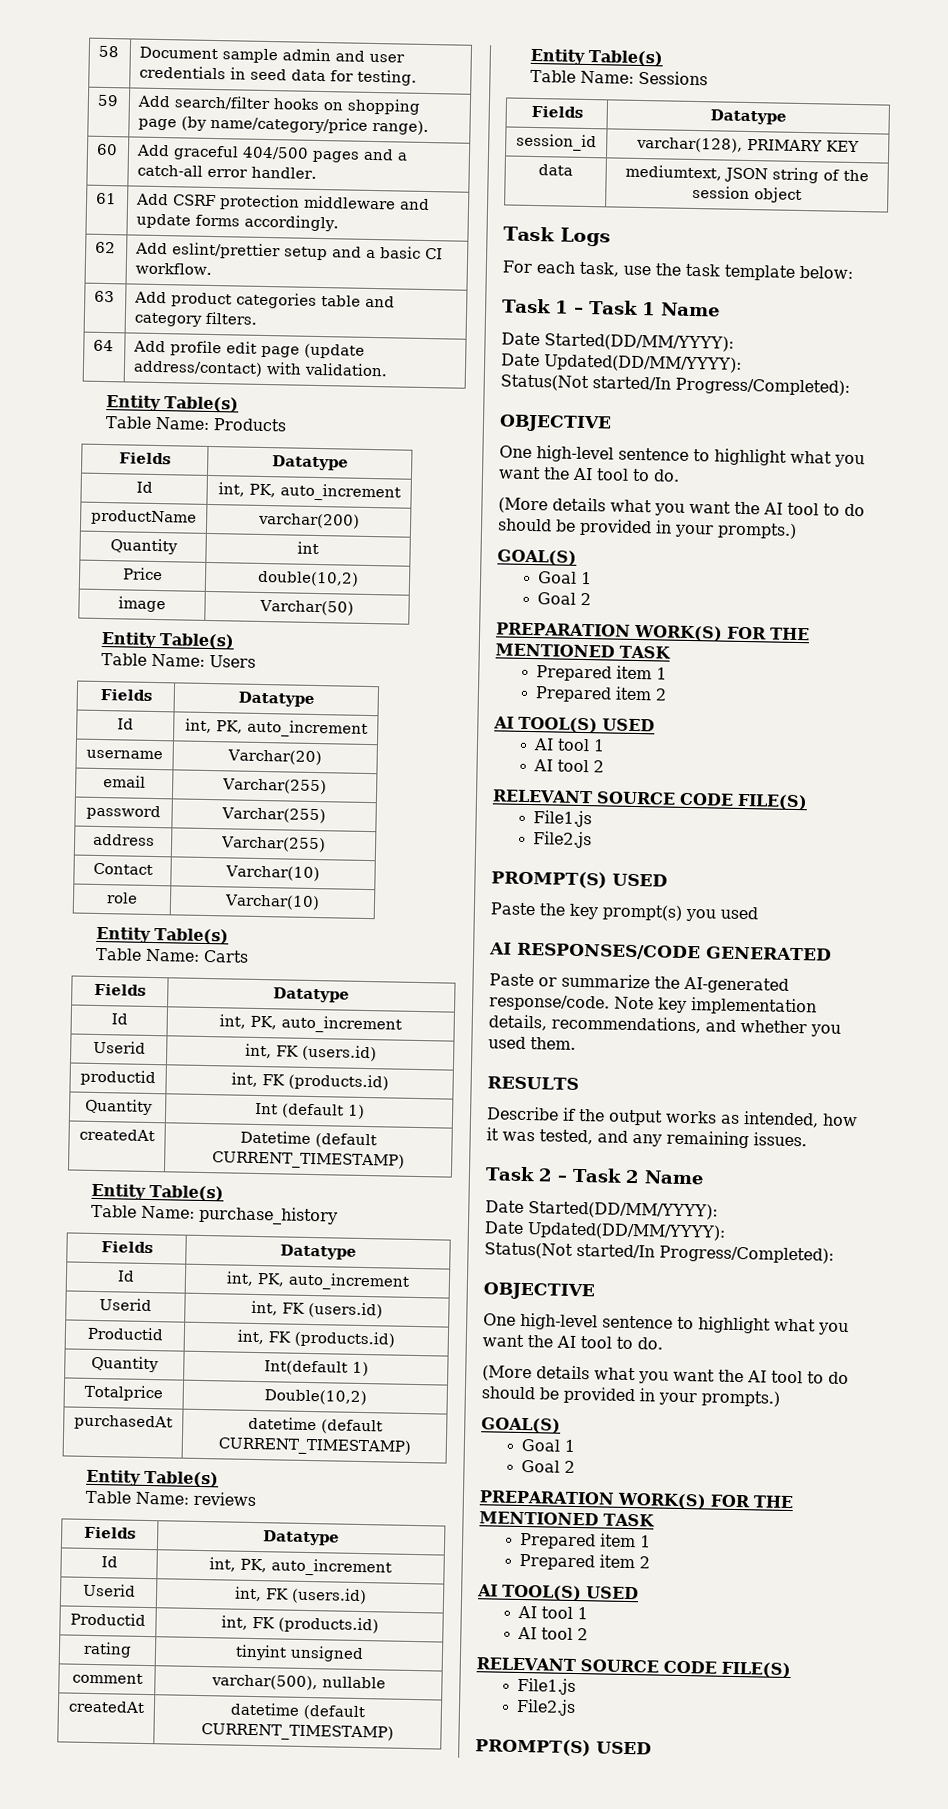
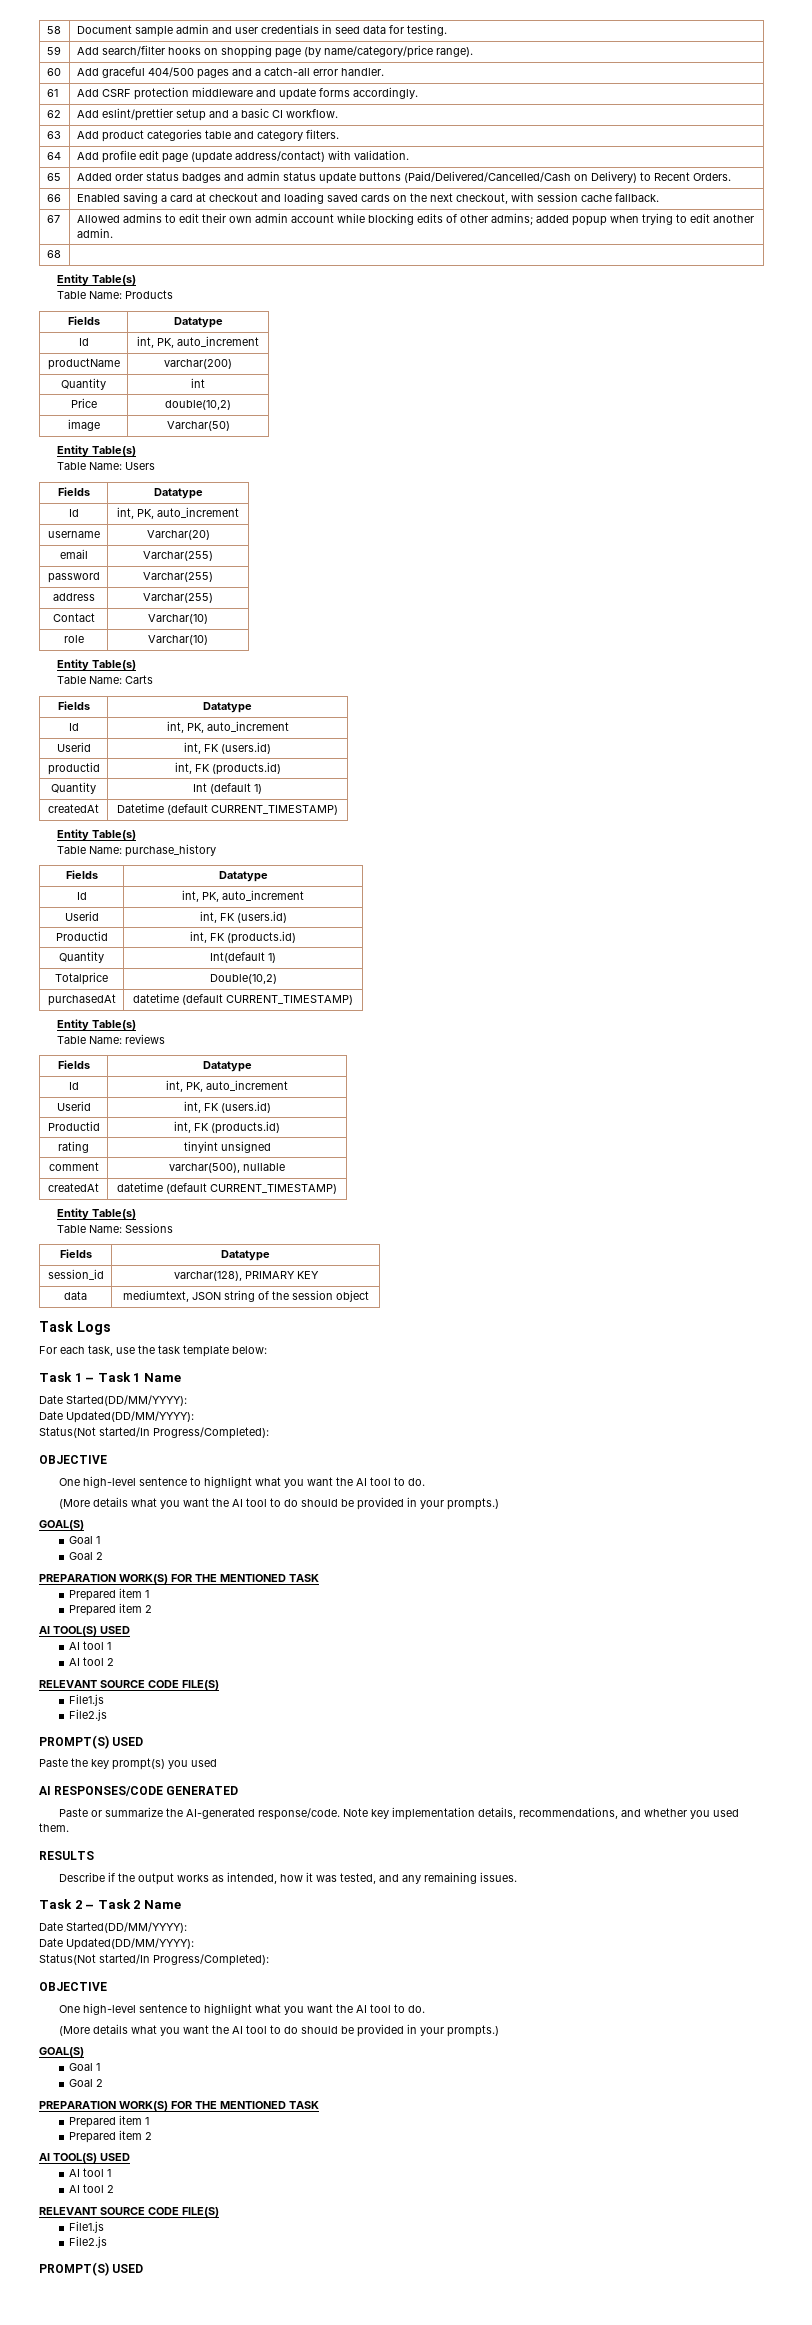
+ 65 | Added order status badges and admin status update buttons (Paid/Delivered/Cancelled/Cash on Delivery) to Recent Orders.
+ 66 | Enabled saving a card at checkout and loading saved cards on the next checkout, with session cache fallback.
+ 67 | Allowed admins to edit their own admin account while blocking edits of other admins; added popup when trying to edit another admin.
+ 68 |

